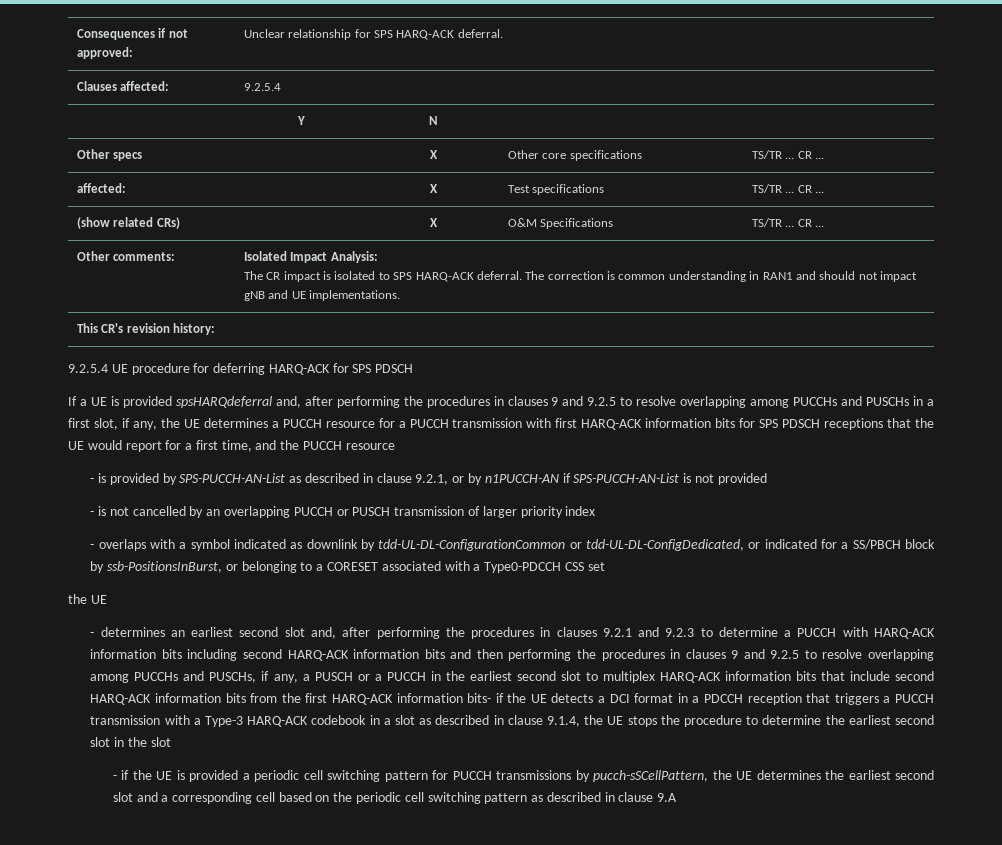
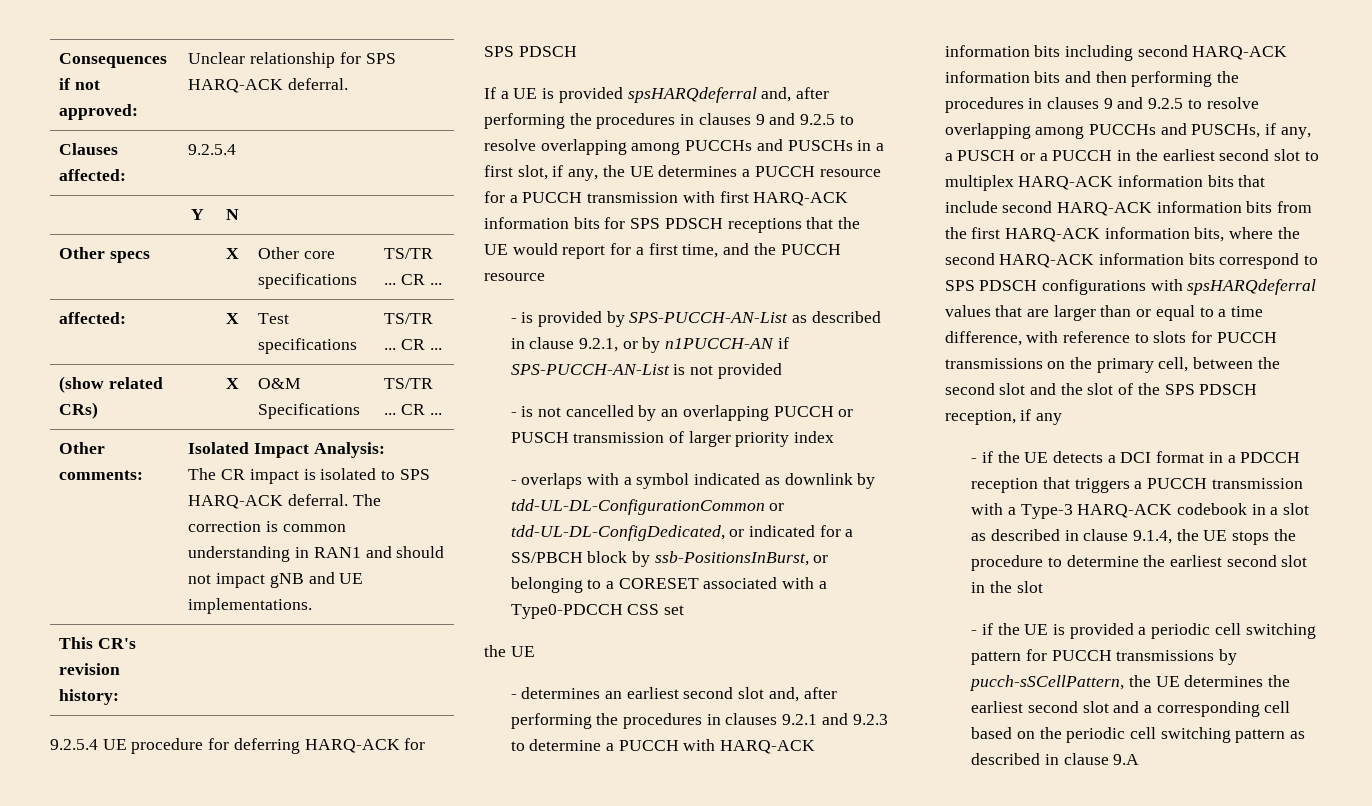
- - determines an earliest second slot and, after performing the procedures in clauses 9.2.1 and 9.2.3 to determine a PUCCH with HARQ-ACK information bits including second HARQ-ACK information bits and then performing the procedures in clauses 9 and 9.2.5 to resolve overlapping among PUCCHs and PUSCHs, if any, a PUSCH or a PUCCH in the earliest second slot to multiplex HARQ-ACK information bits that include second HARQ-ACK information bits from the first HARQ-ACK information bits- if the UE detects a DCI format in a PDCCH reception that triggers a PUCCH transmission with a Type-3 HARQ-ACK codebook in a slot as described in clause 9.1.4, the UE stops the procedure to determine the earliest second slot in the slot
+ - determines an earliest second slot and, after performing the procedures in clauses 9.2.1 and 9.2.3 to determine a PUCCH with HARQ-ACK information bits including second HARQ-ACK information bits and then performing the procedures in clauses 9 and 9.2.5 to resolve overlapping among PUCCHs and PUSCHs, if any, a PUSCH or a PUCCH in the earliest second slot to multiplex HARQ-ACK information bits that include second HARQ-ACK information bits from the first HARQ-ACK information bits, where the second HARQ-ACK information bits correspond to SPS PDSCH configurations with spsHARQdeferral values that are larger than or equal to a time difference, with reference to slots for PUCCH transmissions on the primary cell, between the second slot and the slot of the SPS PDSCH reception, if any
+ - if the UE detects a DCI format in a PDCCH reception that triggers a PUCCH transmission with a Type-3 HARQ-ACK codebook in a slot as described in clause 9.1.4, the UE stops the procedure to determine the earliest second slot in the slot

